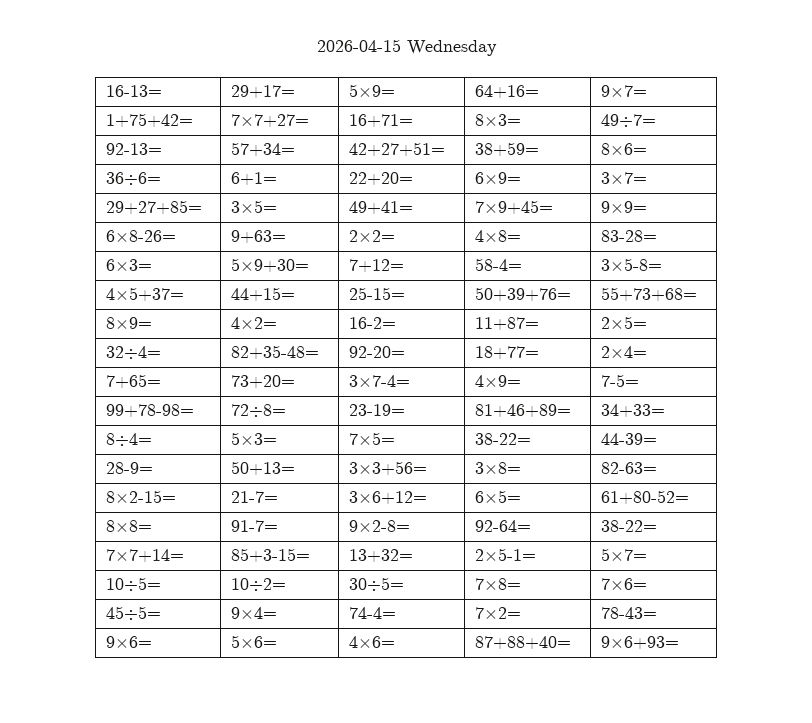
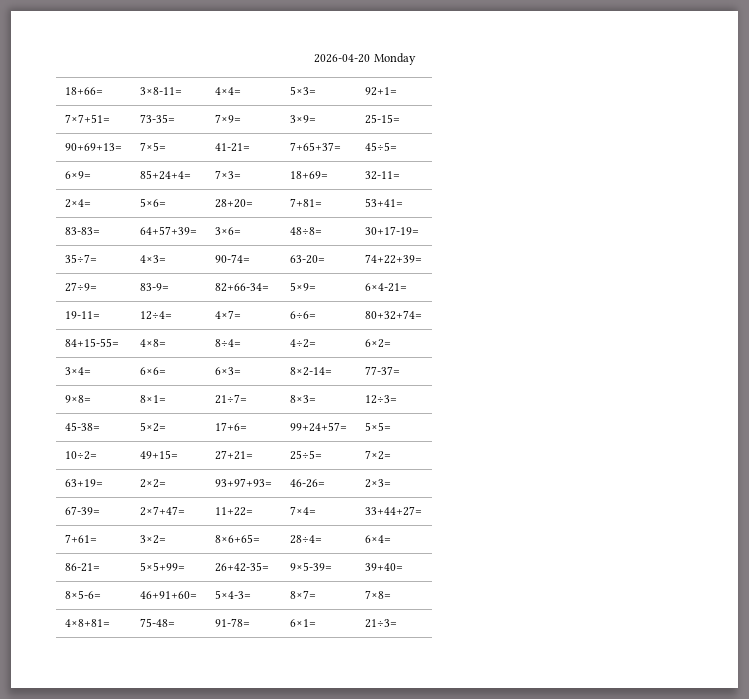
- 2026-04-15 Wednesday
- 16-13= | 29+17= | 5×9= | 64+16= | 9×7=
- 1+75+42= | 7×7+27= | 16+71= | 8×3= | 49÷7=
- 92-13= | 57+34= | 42+27+51= | 38+59= | 8×6=
- 36÷6= | 6+1= | 22+20= | 6×9= | 3×7=
- 29+27+85= | 3×5= | 49+41= | 7×9+45= | 9×9=
- 6×8-26= | 9+63= | 2×2= | 4×8= | 83-28=
- 6×3= | 5×9+30= | 7+12= | 58-4= | 3×5-8=
- 4×5+37= | 44+15= | 25-15= | 50+39+76= | 55+73+68=
- 8×9= | 4×2= | 16-2= | 11+87= | 2×5=
- 32÷4= | 82+35-48= | 92-20= | 18+77= | 2×4=
- 7+65= | 73+20= | 3×7-4= | 4×9= | 7-5=
- 99+78-98= | 72÷8= | 23-19= | 81+46+89= | 34+33=
- 8÷4= | 5×3= | 7×5= | 38-22= | 44-39=
- 28-9= | 50+13= | 3×3+56= | 3×8= | 82-63=
- 8×2-15= | 21-7= | 3×6+12= | 6×5= | 61+80-52=
- 8×8= | 91-7= | 9×2-8= | 92-64= | 38-22=
- 7×7+14= | 85+3-15= | 13+32= | 2×5-1= | 5×7=
- 10÷5= | 10÷2= | 30÷5= | 7×8= | 7×6=
- 45÷5= | 9×4= | 74-4= | 7×2= | 78-43=
- 9×6= | 5×6= | 4×6= | 87+88+40= | 9×6+93=
+ 2026-04-20 Monday
+ 18+66= | 3×8-11= | 4×4= | 5×3= | 92+1=
+ 7×7+51= | 73-35= | 7×9= | 3×9= | 25-15=
+ 90+69+13= | 7×5= | 41-21= | 7+65+37= | 45÷5=
+ 6×9= | 85+24+4= | 7×3= | 18+69= | 32-11=
+ 2×4= | 5×6= | 28+20= | 7+81= | 53+41=
+ 83-83= | 64+57+39= | 3×6= | 48÷8= | 30+17-19=
+ 35÷7= | 4×3= | 90-74= | 63-20= | 74+22+39=
+ 27÷9= | 83-9= | 82+66-34= | 5×9= | 6×4-21=
+ 19-11= | 12÷4= | 4×7= | 6÷6= | 80+32+74=
+ 84+15-55= | 4×8= | 8÷4= | 4÷2= | 6×2=
+ 3×4= | 6×6= | 6×3= | 8×2-14= | 77-37=
+ 9×8= | 8×1= | 21÷7= | 8×3= | 12÷3=
+ 45-38= | 5×2= | 17+6= | 99+24+57= | 5×5=
+ 10÷2= | 49+15= | 27+21= | 25÷5= | 7×2=
+ 63+19= | 2×2= | 93+97+93= | 46-26= | 2×3=
+ 67-39= | 2×7+47= | 11+22= | 7×4= | 33+44+27=
+ 7+61= | 3×2= | 8×6+65= | 28÷4= | 6×4=
+ 86-21= | 5×5+99= | 26+42-35= | 9×5-39= | 39+40=
+ 8×5-6= | 46+91+60= | 5×4-3= | 8×7= | 7×8=
+ 4×8+81= | 75-48= | 91-78= | 6×1= | 21÷3=

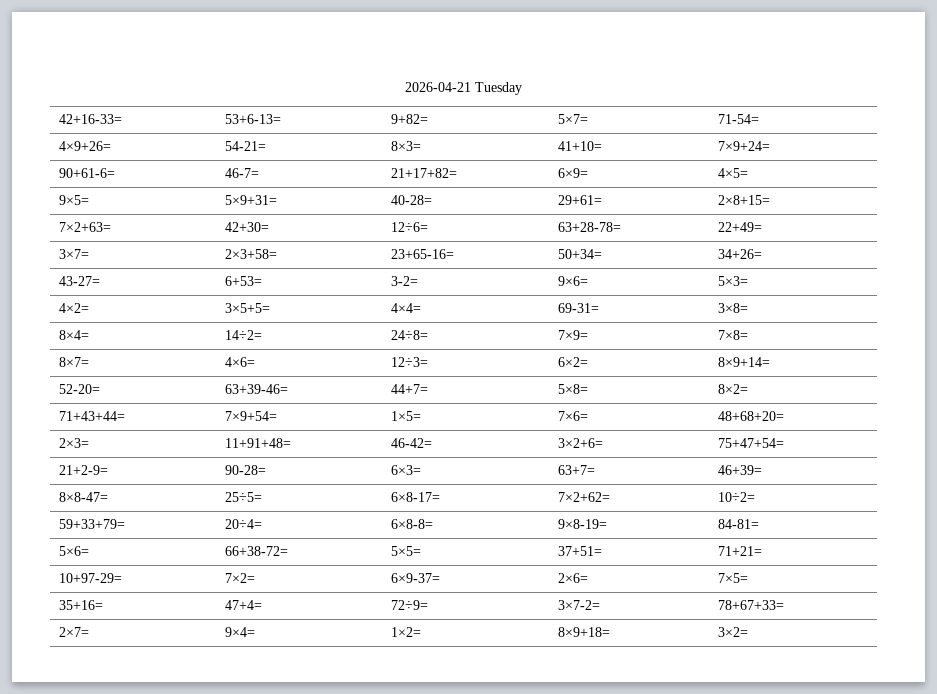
- 2026-04-20 Monday
- 18+66= | 3×8-11= | 4×4= | 5×3= | 92+1=
- 7×7+51= | 73-35= | 7×9= | 3×9= | 25-15=
- 90+69+13= | 7×5= | 41-21= | 7+65+37= | 45÷5=
- 6×9= | 85+24+4= | 7×3= | 18+69= | 32-11=
- 2×4= | 5×6= | 28+20= | 7+81= | 53+41=
- 83-83= | 64+57+39= | 3×6= | 48÷8= | 30+17-19=
- 35÷7= | 4×3= | 90-74= | 63-20= | 74+22+39=
- 27÷9= | 83-9= | 82+66-34= | 5×9= | 6×4-21=
- 19-11= | 12÷4= | 4×7= | 6÷6= | 80+32+74=
- 84+15-55= | 4×8= | 8÷4= | 4÷2= | 6×2=
- 3×4= | 6×6= | 6×3= | 8×2-14= | 77-37=
- 9×8= | 8×1= | 21÷7= | 8×3= | 12÷3=
- 45-38= | 5×2= | 17+6= | 99+24+57= | 5×5=
- 10÷2= | 49+15= | 27+21= | 25÷5= | 7×2=
- 63+19= | 2×2= | 93+97+93= | 46-26= | 2×3=
- 67-39= | 2×7+47= | 11+22= | 7×4= | 33+44+27=
- 7+61= | 3×2= | 8×6+65= | 28÷4= | 6×4=
- 86-21= | 5×5+99= | 26+42-35= | 9×5-39= | 39+40=
- 8×5-6= | 46+91+60= | 5×4-3= | 8×7= | 7×8=
- 4×8+81= | 75-48= | 91-78= | 6×1= | 21÷3=
+ 2026-04-21 Tuesday
+ 42+16-33= | 53+6-13= | 9+82= | 5×7= | 71-54=
+ 4×9+26= | 54-21= | 8×3= | 41+10= | 7×9+24=
+ 90+61-6= | 46-7= | 21+17+82= | 6×9= | 4×5=
+ 9×5= | 5×9+31= | 40-28= | 29+61= | 2×8+15=
+ 7×2+63= | 42+30= | 12÷6= | 63+28-78= | 22+49=
+ 3×7= | 2×3+58= | 23+65-16= | 50+34= | 34+26=
+ 43-27= | 6+53= | 3-2= | 9×6= | 5×3=
+ 4×2= | 3×5+5= | 4×4= | 69-31= | 3×8=
+ 8×4= | 14÷2= | 24÷8= | 7×9= | 7×8=
+ 8×7= | 4×6= | 12÷3= | 6×2= | 8×9+14=
+ 52-20= | 63+39-46= | 44+7= | 5×8= | 8×2=
+ 71+43+44= | 7×9+54= | 1×5= | 7×6= | 48+68+20=
+ 2×3= | 11+91+48= | 46-42= | 3×2+6= | 75+47+54=
+ 21+2-9= | 90-28= | 6×3= | 63+7= | 46+39=
+ 8×8-47= | 25÷5= | 6×8-17= | 7×2+62= | 10÷2=
+ 59+33+79= | 20÷4= | 6×8-8= | 9×8-19= | 84-81=
+ 5×6= | 66+38-72= | 5×5= | 37+51= | 71+21=
+ 10+97-29= | 7×2= | 6×9-37= | 2×6= | 7×5=
+ 35+16= | 47+4= | 72÷9= | 3×7-2= | 78+67+33=
+ 2×7= | 9×4= | 1×2= | 8×9+18= | 3×2=

